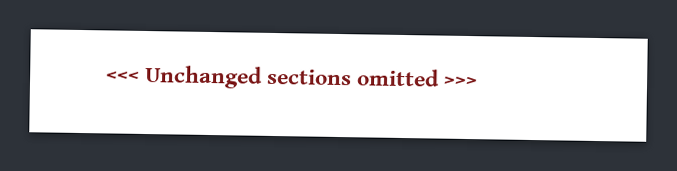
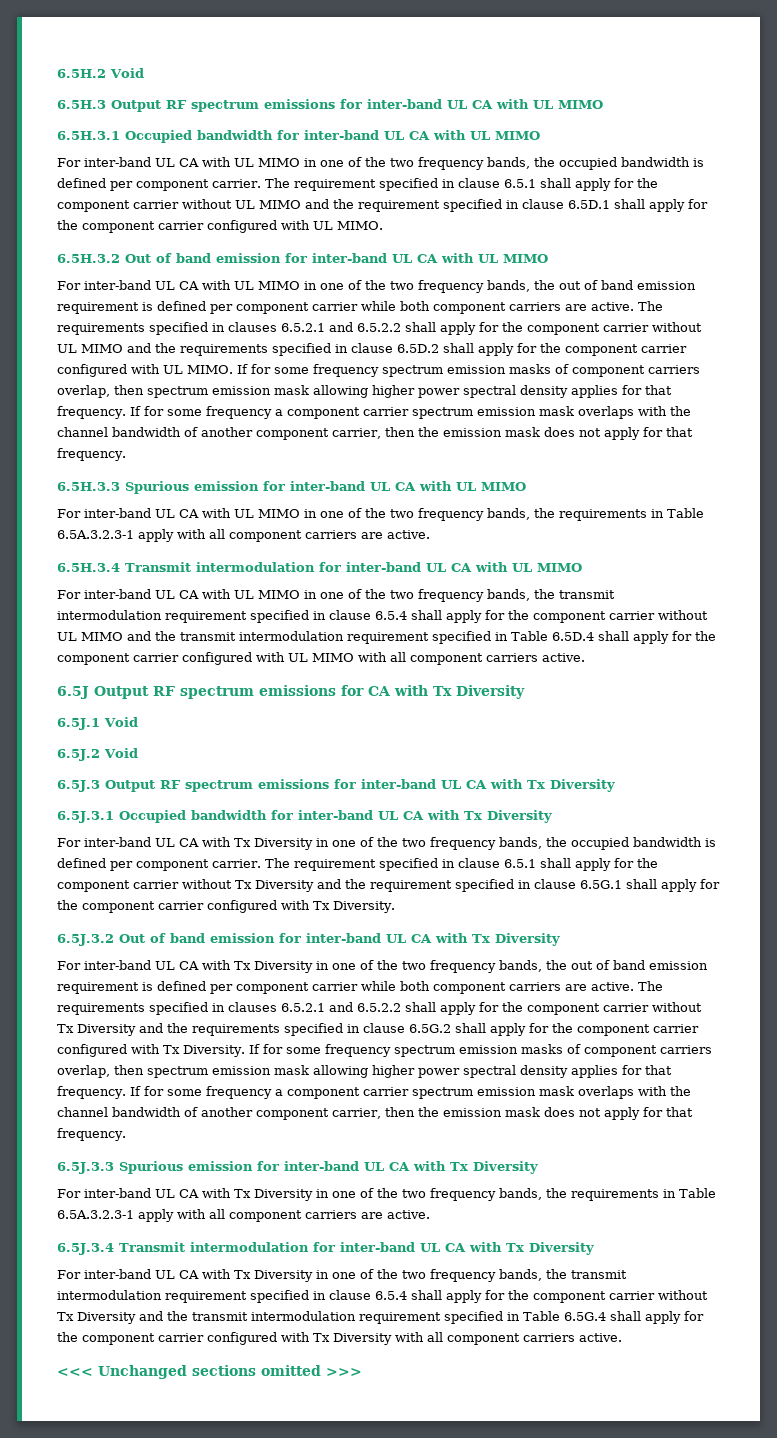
+ 6.5H.2 Void
+ 6.5H.3 Output RF spectrum emissions for inter-band UL CA with UL MIMO
+ 6.5H.3.1 Occupied bandwidth for inter-band UL CA with UL MIMO
+ For inter-band UL CA with UL MIMO in one of the two frequency bands, the occupied bandwidth is defined per component carrier. The requirement specified in clause 6.5.1 shall apply for the component carrier without UL MIMO and the requirement specified in clause 6.5D.1 shall apply for the component carrier configured with UL MIMO.
+ 6.5H.3.2 Out of band emission for inter-band UL CA with UL MIMO
+ For inter-band UL CA with UL MIMO in one of the two frequency bands, the out of band emission requirement is defined per component carrier while both component carriers are active. The requirements specified in clauses 6.5.2.1 and 6.5.2.2 shall apply for the component carrier without UL MIMO and the requirements specified in clause 6.5D.2 shall apply for the component carrier configured with UL MIMO. If for some frequency spectrum emission masks of component carriers overlap, then spectrum emission mask allowing higher power spectral density applies for that frequency. If for some frequency a component carrier spectrum emission mask overlaps with the channel bandwidth of another component carrier, then the emission mask does not apply for that frequency.
+ 6.5H.3.3 Spurious emission for inter-band UL CA with UL MIMO
+ For inter-band UL CA with UL MIMO in one of the two frequency bands, the requirements in Table 6.5A.3.2.3-1 apply with all component carriers are active.
+ 6.5H.3.4 Transmit intermodulation for inter-band UL CA with UL MIMO
+ For inter-band UL CA with UL MIMO in one of the two frequency bands, the transmit intermodulation requirement specified in clause 6.5.4 shall apply for the component carrier without UL MIMO and the transmit intermodulation requirement specified in Table 6.5D.4 shall apply for the component carrier configured with UL MIMO with all component carriers active.
+ 6.5J Output RF spectrum emissions for CA with Tx Diversity
+ 6.5J.1 Void
+ 6.5J.2 Void
+ 6.5J.3 Output RF spectrum emissions for inter-band UL CA with Tx Diversity
+ 6.5J.3.1 Occupied bandwidth for inter-band UL CA with Tx Diversity
+ For inter-band UL CA with Tx Diversity in one of the two frequency bands, the occupied bandwidth is defined per component carrier. The requirement specified in clause 6.5.1 shall apply for the component carrier without Tx Diversity and the requirement specified in clause 6.5G.1 shall apply for the component carrier configured with Tx Diversity.
+ 6.5J.3.2 Out of band emission for inter-band UL CA with Tx Diversity
+ For inter-band UL CA with Tx Diversity in one of the two frequency bands, the out of band emission requirement is defined per component carrier while both component carriers are active. The requirements specified in clauses 6.5.2.1 and 6.5.2.2 shall apply for the component carrier without Tx Diversity and the requirements specified in clause 6.5G.2 shall apply for the component carrier configured with Tx Diversity. If for some frequency spectrum emission masks of component carriers overlap, then spectrum emission mask allowing higher power spectral density applies for that frequency. If for some frequency a component carrier spectrum emission mask overlaps with the channel bandwidth of another component carrier, then the emission mask does not apply for that frequency.
+ 6.5J.3.3 Spurious emission for inter-band UL CA with Tx Diversity
+ For inter-band UL CA with Tx Diversity in one of the two frequency bands, the requirements in Table 6.5A.3.2.3-1 apply with all component carriers are active.
+ 6.5J.3.4 Transmit intermodulation for inter-band UL CA with Tx Diversity
+ For inter-band UL CA with Tx Diversity in one of the two frequency bands, the transmit intermodulation requirement specified in clause 6.5.4 shall apply for the component carrier without Tx Diversity and the transmit intermodulation requirement specified in Table 6.5G.4 shall apply for the component carrier configured with Tx Diversity with all component carriers active.

